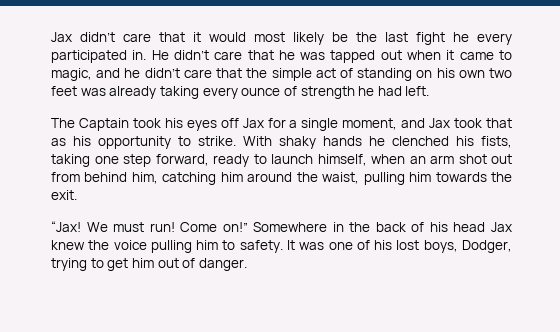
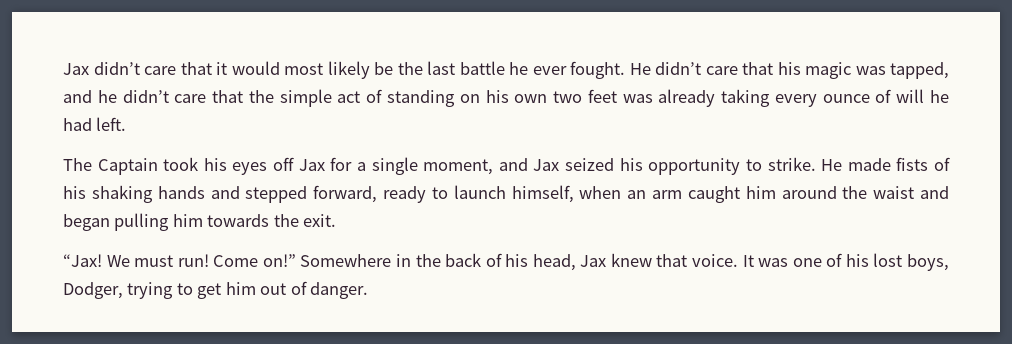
- Jax didn’t care that it would most likely be the last fight he every participated in. He didn’t care that he was tapped out when it came to magic, and he didn’t care that the simple act of standing on his own two feet was already taking every ounce of strength he had left.
+ Jax didn’t care that it would most likely be the last battle he ever fought. He didn’t care that his magic was tapped, and he didn’t care that the simple act of standing on his own two feet was already taking every ounce of will he had left.
- The Captain took his eyes off Jax for a single moment, and Jax took that as his opportunity to strike.
+ The Captain took his eyes off Jax for a single moment, and Jax seized his opportunity to strike.
- With shaky hands he clenched his fists, taking one step forward, ready to launch himself, when an arm shot out from behind him, catching him around the waist, pulling him towards the exit.
+ He made fists of his shaking hands and stepped forward, ready to launch himself, when an arm caught him around the waist and began pulling him towards the exit.
- Somewhere in the back of his head Jax knew the voice pulling him to safety.
+ Somewhere in the back of his head, Jax knew that voice.

